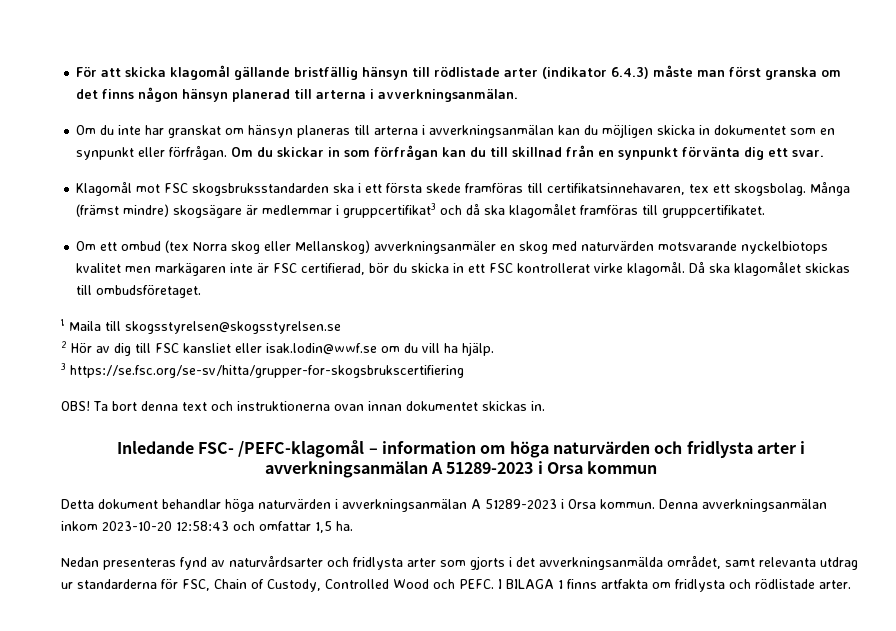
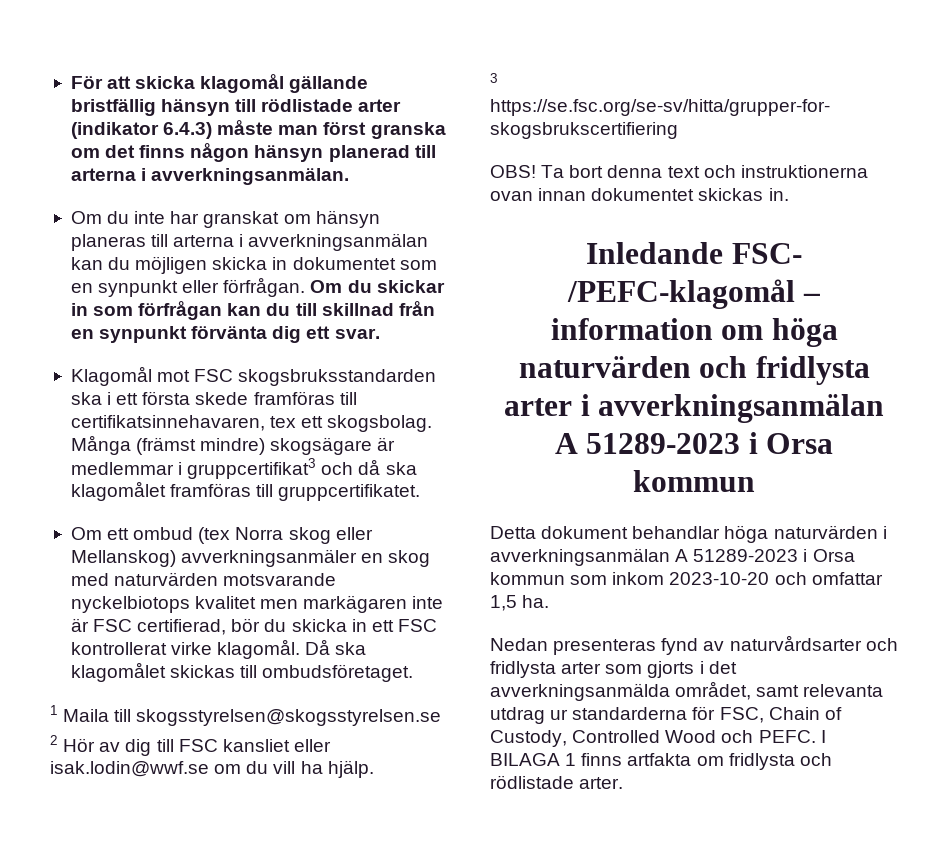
- Detta dokument behandlar höga naturvärden i avverkningsanmälan A 51289-2023 i Orsa kommun. Denna avverkningsanmälan inkom 2023-10-20 12:58:43 och omfattar 1,5 ha.
+ Detta dokument behandlar höga naturvärden i avverkningsanmälan A 51289-2023 i Orsa kommun som inkom 2023-10-20 och omfattar 1,5 ha.

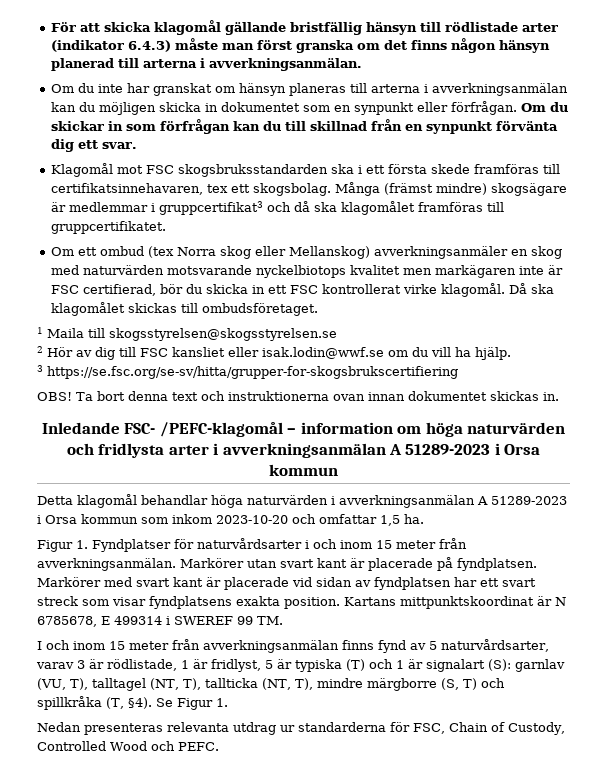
- Detta dokument behandlar höga naturvärden i avverkningsanmälan A 51289-2023 i Orsa kommun som inkom 2023-10-20 och omfattar 1,5 ha.
+ Detta klagomål behandlar höga naturvärden i avverkningsanmälan A 51289-2023 i Orsa kommun som inkom 2023-10-20 och omfattar 1,5 ha.
- Nedan presenteras fynd av naturvårdsarter och fridlysta arter som gjorts i det avverkningsanmälda området, samt relevanta utdrag ur standarderna för FSC, Chain of Custody, Controlled Wood och PEFC. I BILAGA 1 finns artfakta om fridlysta och rödlistade arter.
+ Figur 1. Fyndplatser för naturvårdsarter i och inom 15 meter från avverkningsanmälan. Markörer utan svart kant är placerade på fyndplatsen. Markörer med svart kant är placerade vid sidan av fyndplatsen har ett svart streck som visar fyndplatsens exakta position. Kartans mittpunktskoordinat är N 6785678, E 499314 i SWEREF 99 TM.
+ I och inom 15 meter från avverkningsanmälan finns fynd av 5 naturvårdsarter, varav 3 är rödlistade, 1 är fridlyst, 5 är typiska (T) och 1 är signalart (S): garnlav (VU, T), talltagel (NT, T), tallticka (NT, T), mindre märgborre (S, T) och spillkråka (T, §4). Se Figur 1.
+ Nedan presenteras relevanta utdrag ur standarderna för FSC, Chain of Custody, Controlled Wood och PEFC.

